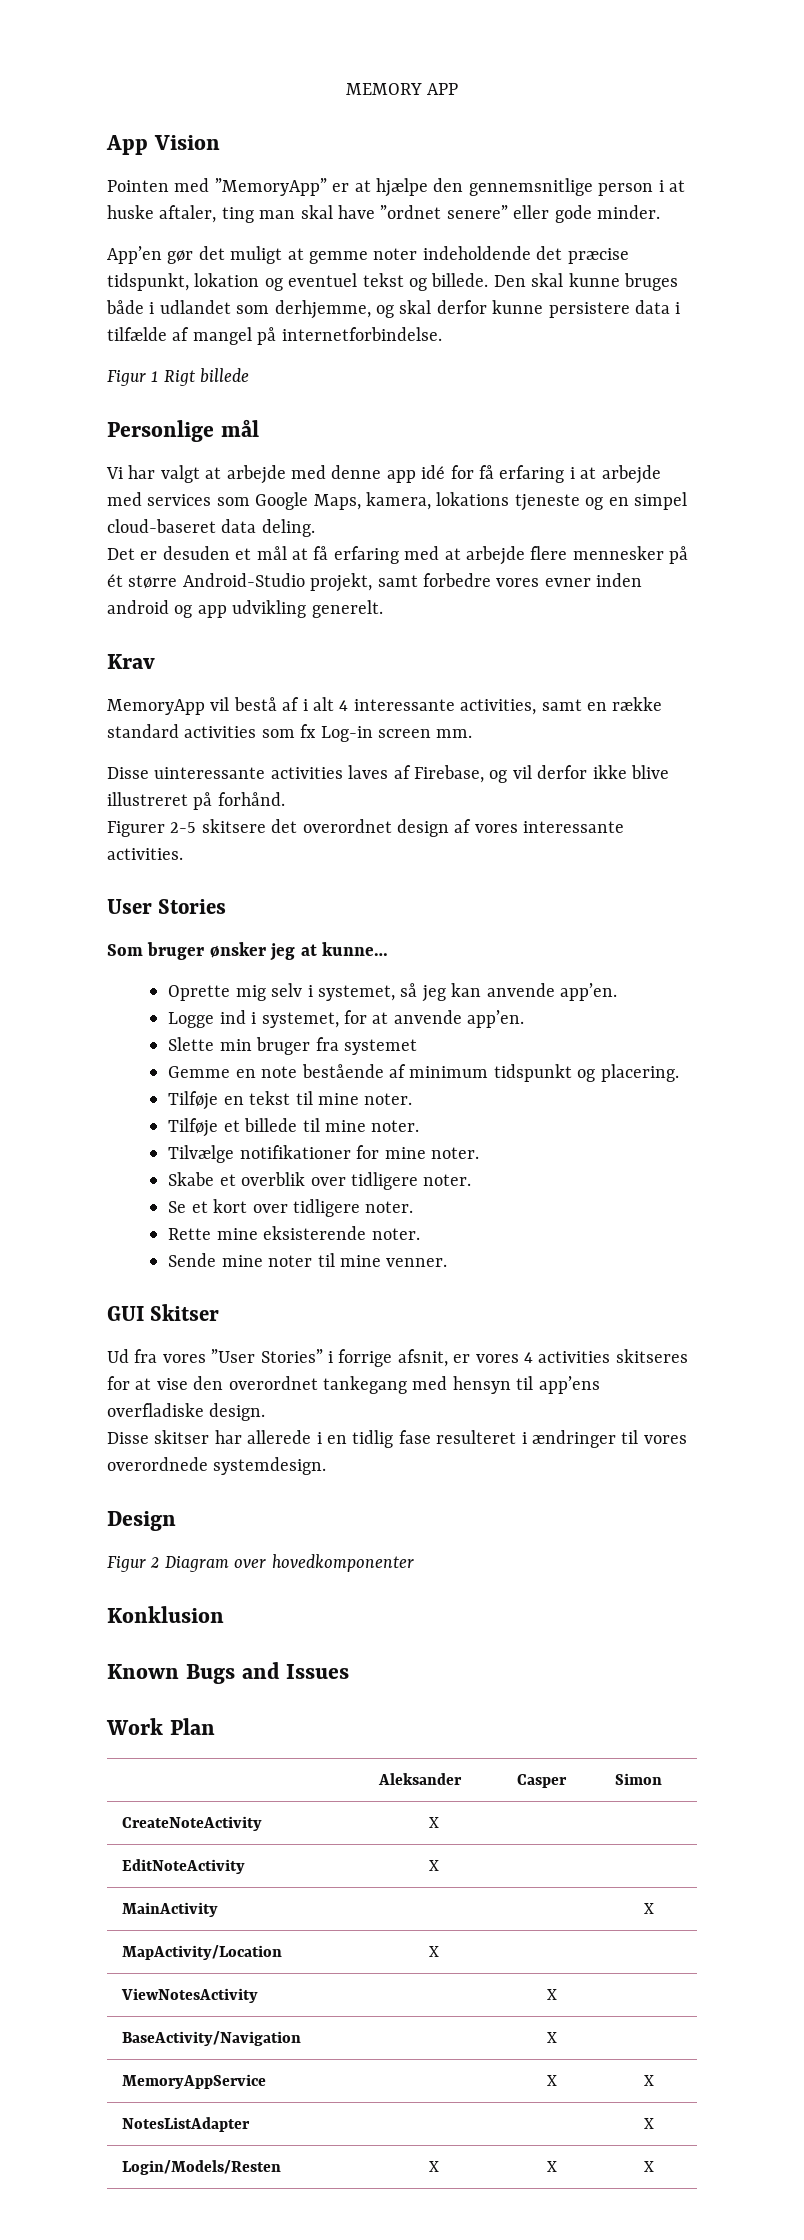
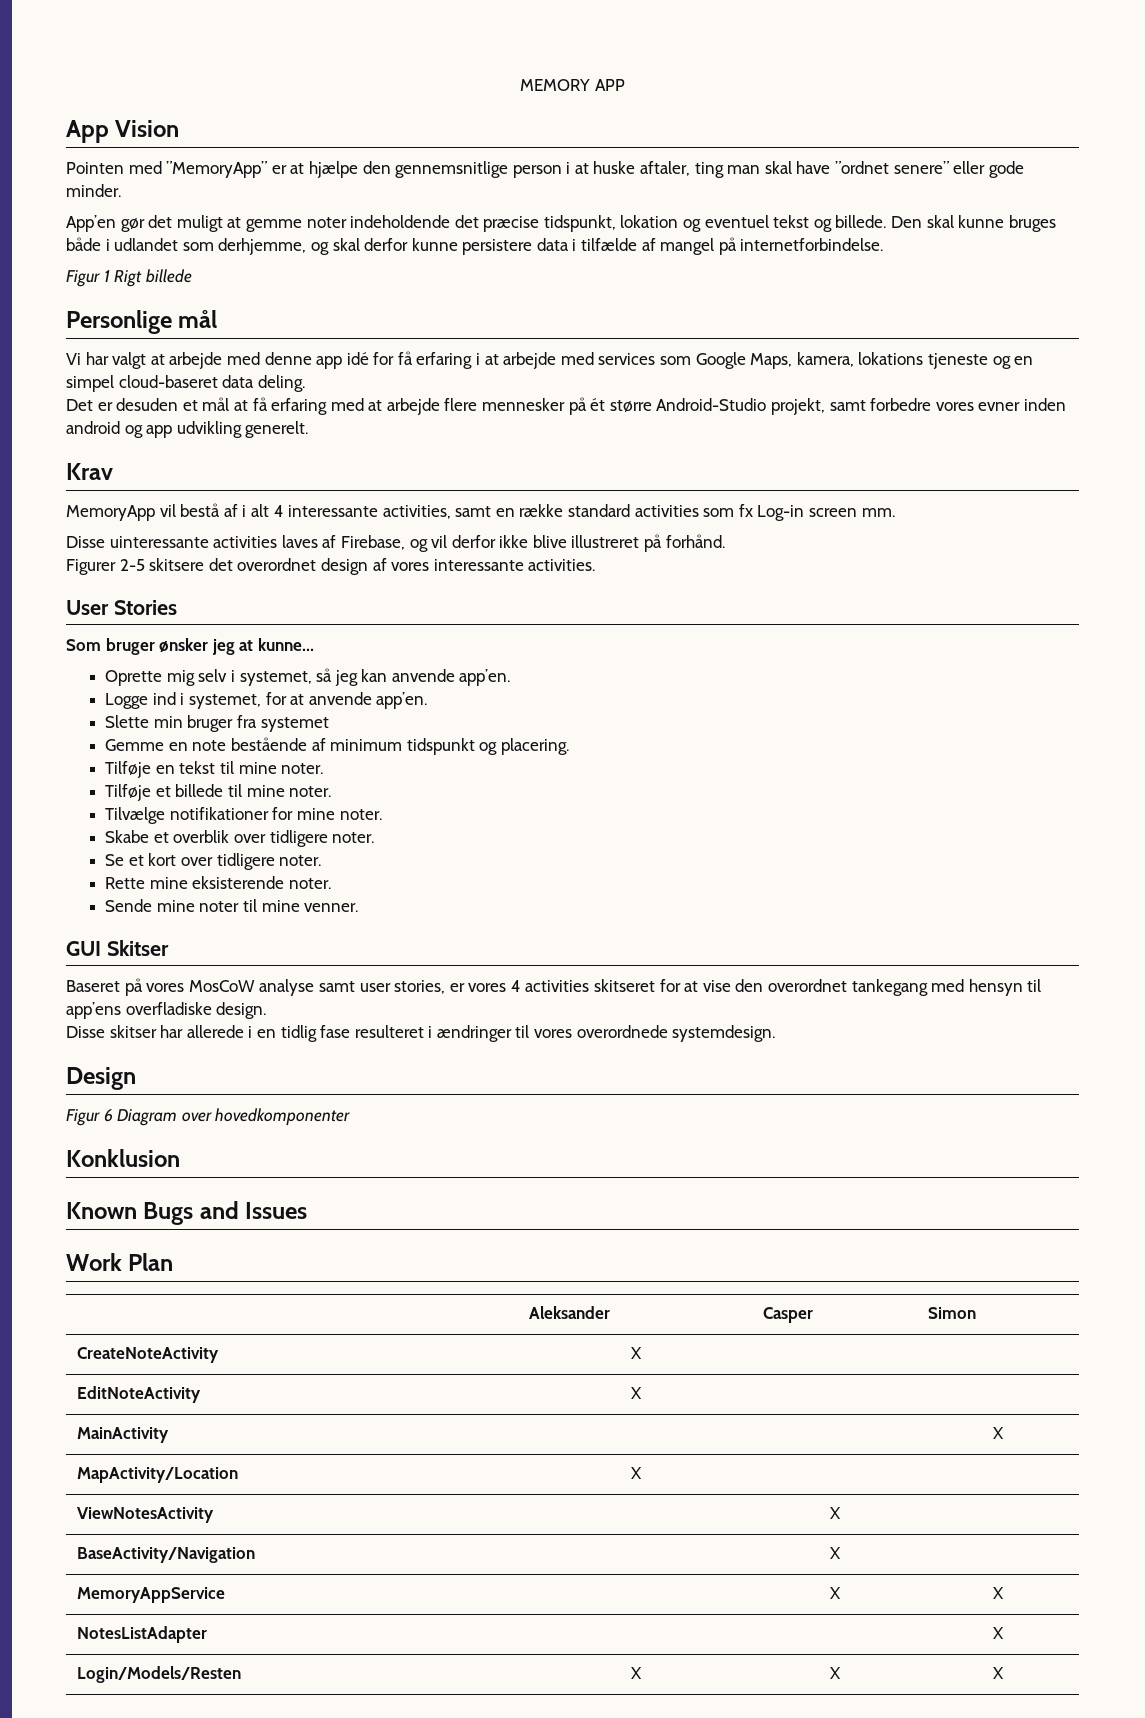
- Ud fra vores ”User Stories” i forrige afsnit, er vores 4 activities skitseres for at vise den overordnet tankegang med hensyn til app’ens overfladiske design.
+ Baseret på vores MosCoW analyse samt user stories, er vores 4 activities skitseret for at vise den overordnet tankegang med hensyn til app’ens overfladiske design.
- Figur 2 Diagram over hovedkomponenter
+ Figur 6 Diagram over hovedkomponenter

